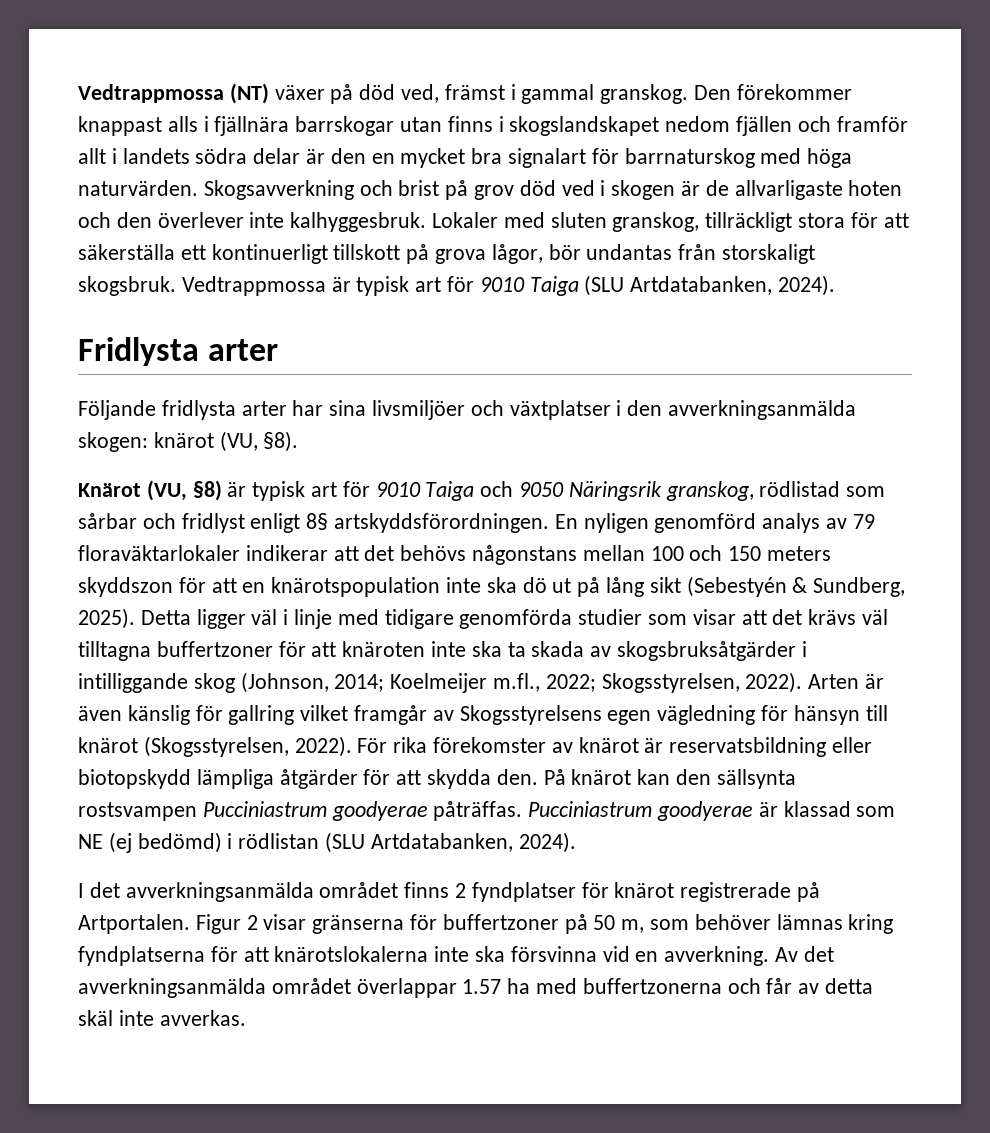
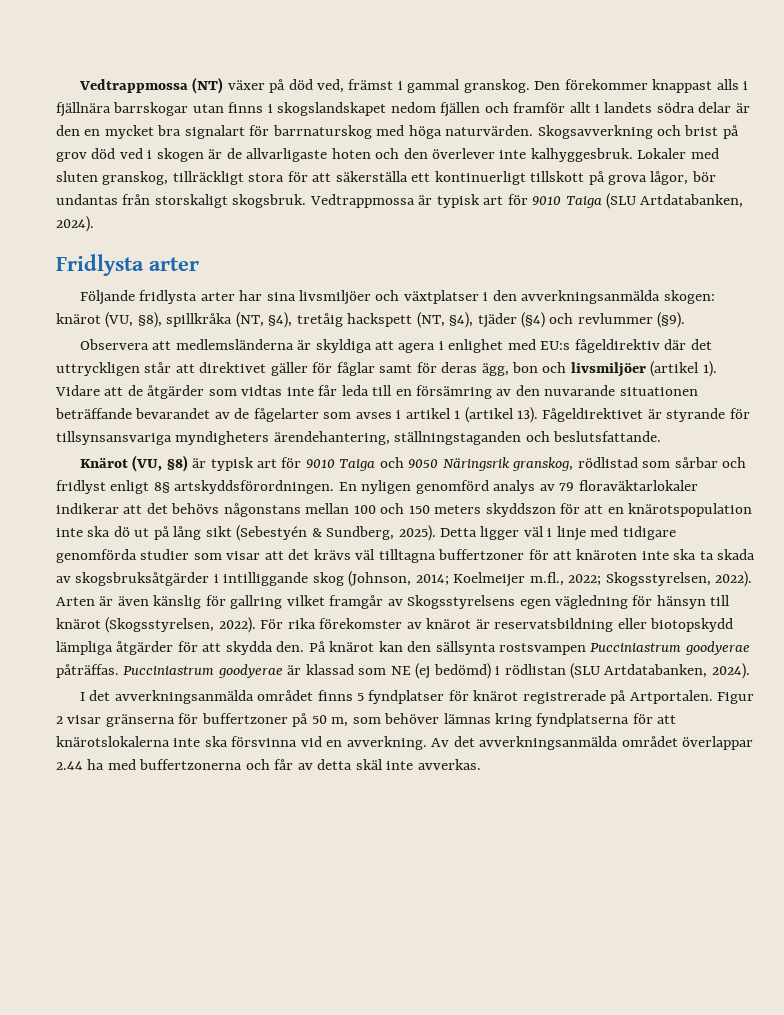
- Följande fridlysta arter har sina livsmiljöer och växtplatser i den avverkningsanmälda skogen: knärot (VU, §8).
+ Följande fridlysta arter har sina livsmiljöer och växtplatser i den avverkningsanmälda skogen: knärot (VU, §8), spillkråka (NT, §4), tretåig hackspett (NT, §4), tjäder (§4) och revlummer (§9).
+ Observera att medlemsländerna är skyldiga att agera i enlighet med EU:s fågeldirektiv där det uttryckligen står att direktivet gäller för fåglar samt för deras ägg, bon och livsmiljöer (artikel 1). Vidare att de åtgärder som vidtas inte får leda till en försämring av den nuvarande situationen beträffande bevarandet av de fågelarter som avses i artikel 1 (artikel 13). Fågeldirektivet är styrande för tillsynsansvariga myndigheters ärendehantering, ställningstaganden och beslutsfattande.
- I det avverkningsanmälda området finns 2 fyndplatser för knärot registrerade på Artportalen.
+ I det avverkningsanmälda området finns 5 fyndplatser för knärot registrerade på Artportalen.
- Av det avverkningsanmälda området överlappar 1.57 ha med buffertzonerna och får av detta skäl inte avverkas.
+ Av det avverkningsanmälda området överlappar 2.44 ha med buffertzonerna och får av detta skäl inte avverkas.

